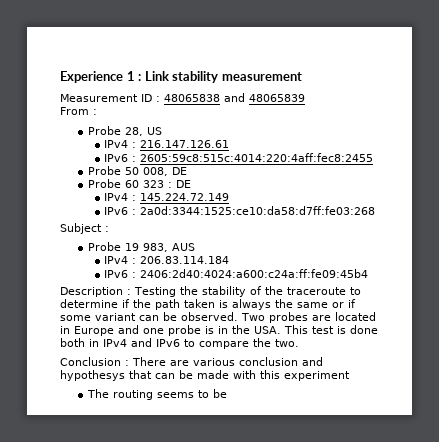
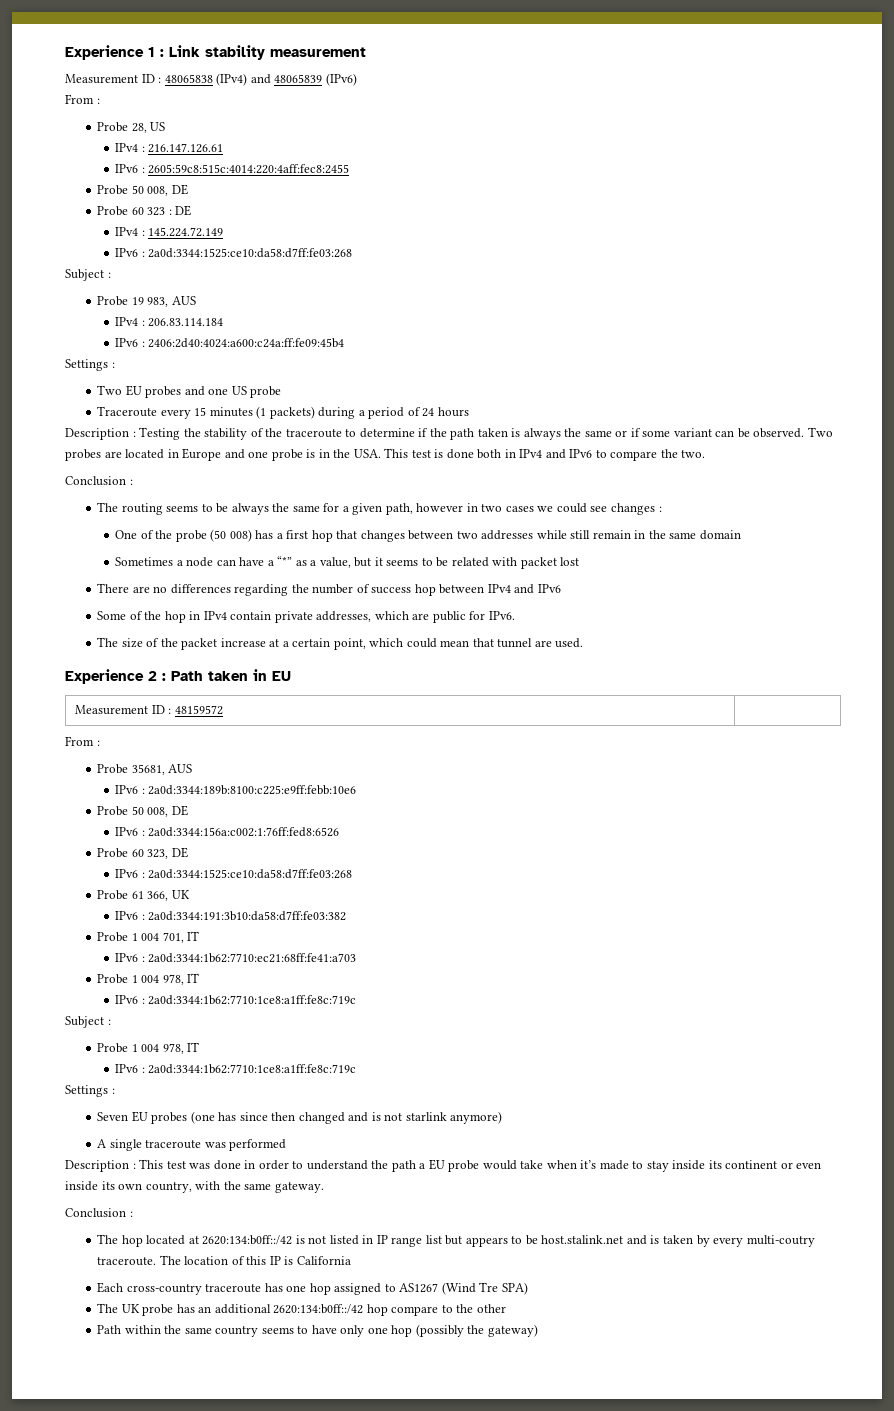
- Measurement ID : 48065838 and 48065839
+ Measurement ID : 48065838 (IPv4) and 48065839 (IPv6)
  IPv6 : 2406:2d40:4024:a600:c24a:ff:fe09:45b4
+ Settings :
+ Two EU probes and one US probe
+ Traceroute every 15 minutes (1 packets) during a period of 24 hours
  Two probes are located in Europe and one probe is in the USA. This test is done both in IPv4 and IPv6 to compare the two.
- Conclusion : There are various conclusion and hypothesys that can be made with this experiment
+ Conclusion :
- The routing seems to be
+ The routing seems to be always the same for a given path, however in two cases we could see changes :
+ One of the probe (50 008) has a first hop that changes between two addresses while still remain in the same domain
+ Sometimes a node can have a “*” as a value, but it seems to be related with packet lost
+ There are no differences regarding the number of success hop between IPv4 and IPv6
+ Some of the hop in IPv4 contain private addresses, which are public for IPv6.
+ The size of the packet increase at a certain point, which could mean that tunnel are used.
+ Experience 2 : Path taken in EU
+ Measurement ID : 48159572 |
+ From :
+ Probe 35681, AUS
+ IPv6 : 2a0d:3344:189b:8100:c225:e9ff:febb:10e6
+ Probe 50 008, DE
+ IPv6 : 2a0d:3344:156a:c002:1:76ff:fed8:6526
+ Probe 60 323, DE
+ IPv6 : 2a0d:3344:1525:ce10:da58:d7ff:fe03:268
+ Probe 61 366, UK
+ IPv6 : 2a0d:3344:191:3b10:da58:d7ff:fe03:382
+ Probe 1 004 701, IT
+ IPv6 : 2a0d:3344:1b62:7710:ec21:68ff:fe41:a703
+ Probe 1 004 978, IT
+ IPv6 : 2a0d:3344:1b62:7710:1ce8:a1ff:fe8c:719c
+ Subject :
+ Probe 1 004 978, IT
+ IPv6 : 2a0d:3344:1b62:7710:1ce8:a1ff:fe8c:719c
+ Settings :
+ Seven EU probes (one has since then changed and is not starlink anymore)
+ A single traceroute was performed
+ Description : This test was done in order to understand the path a EU probe would take when it’s made to stay inside its continent or even inside its own country, with the same gateway.
+ Conclusion :
+ The hop located at 2620:134:b0ff::/42 is not listed in IP range list but appears to be host.stalink.net and is taken by every multi-coutry traceroute. The location of this IP is California
+ Each cross-country traceroute has one hop assigned to AS1267 (Wind Tre SPA)
+ The UK probe has an additional 2620:134:b0ff::/42 hop compare to the other
+ Path within the same country seems to have only one hop (possibly the gateway)

